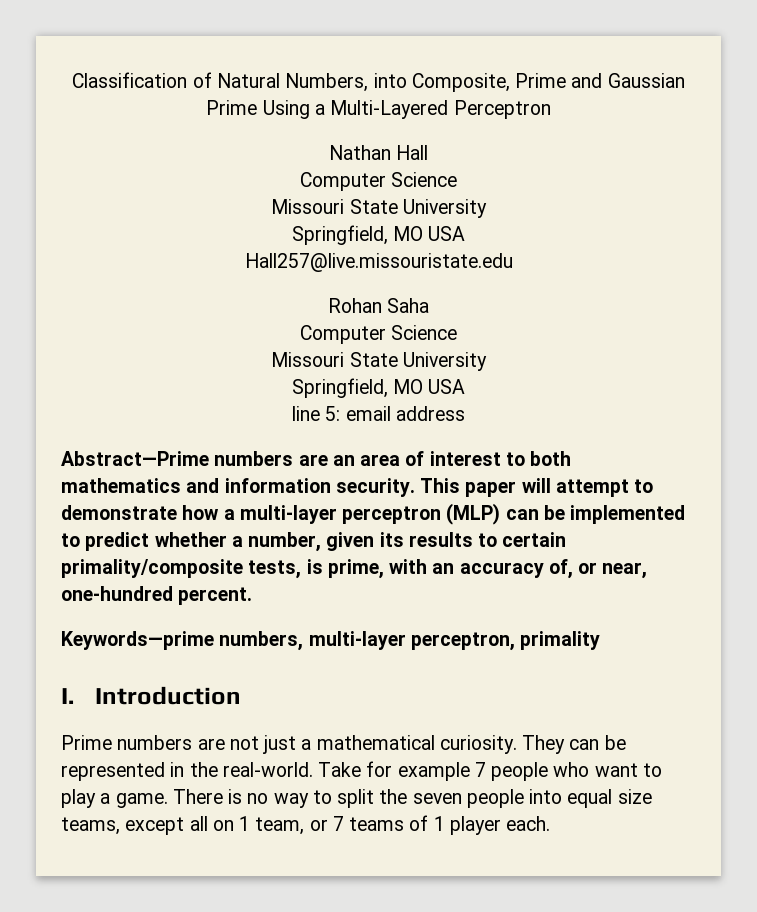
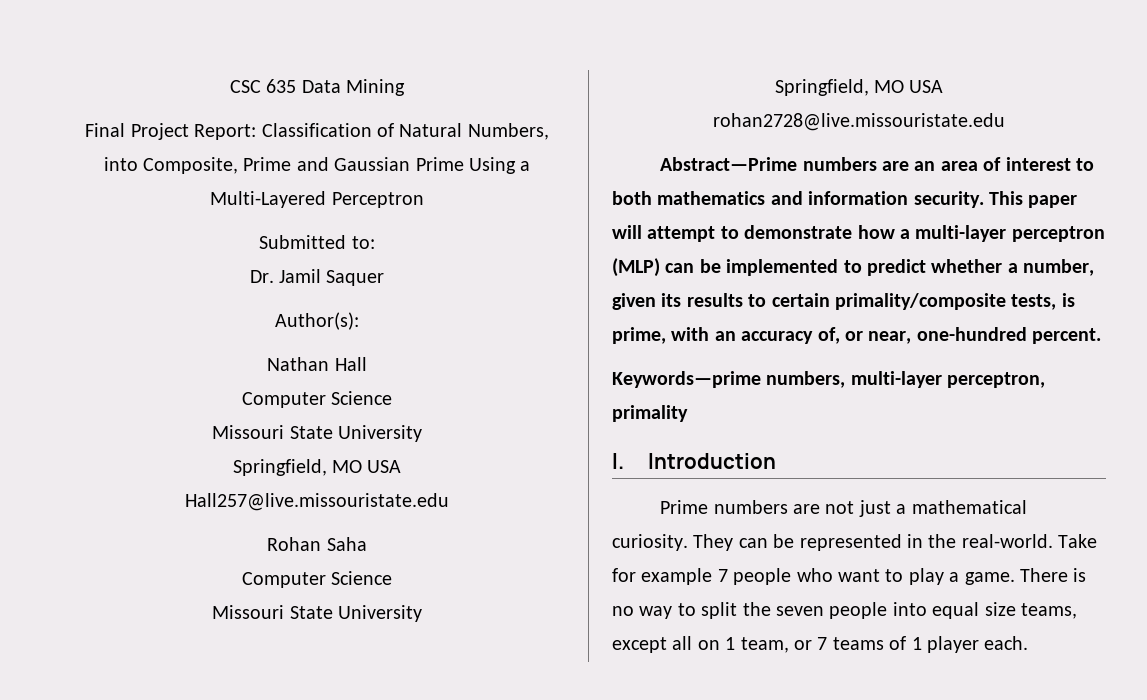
- Classification of Natural Numbers, into Composite, Prime and Gaussian Prime Using a Multi-Layered Perceptron
+ CSC 635 Data Mining
+ Final Project Report: Classification of Natural Numbers, into Composite, Prime and Gaussian Prime Using a Multi-Layered Perceptron
+ Submitted to:
+ Dr. Jamil Saquer
+ Author(s):
- line 5: email address
+ rohan2728@live.missouristate.edu

